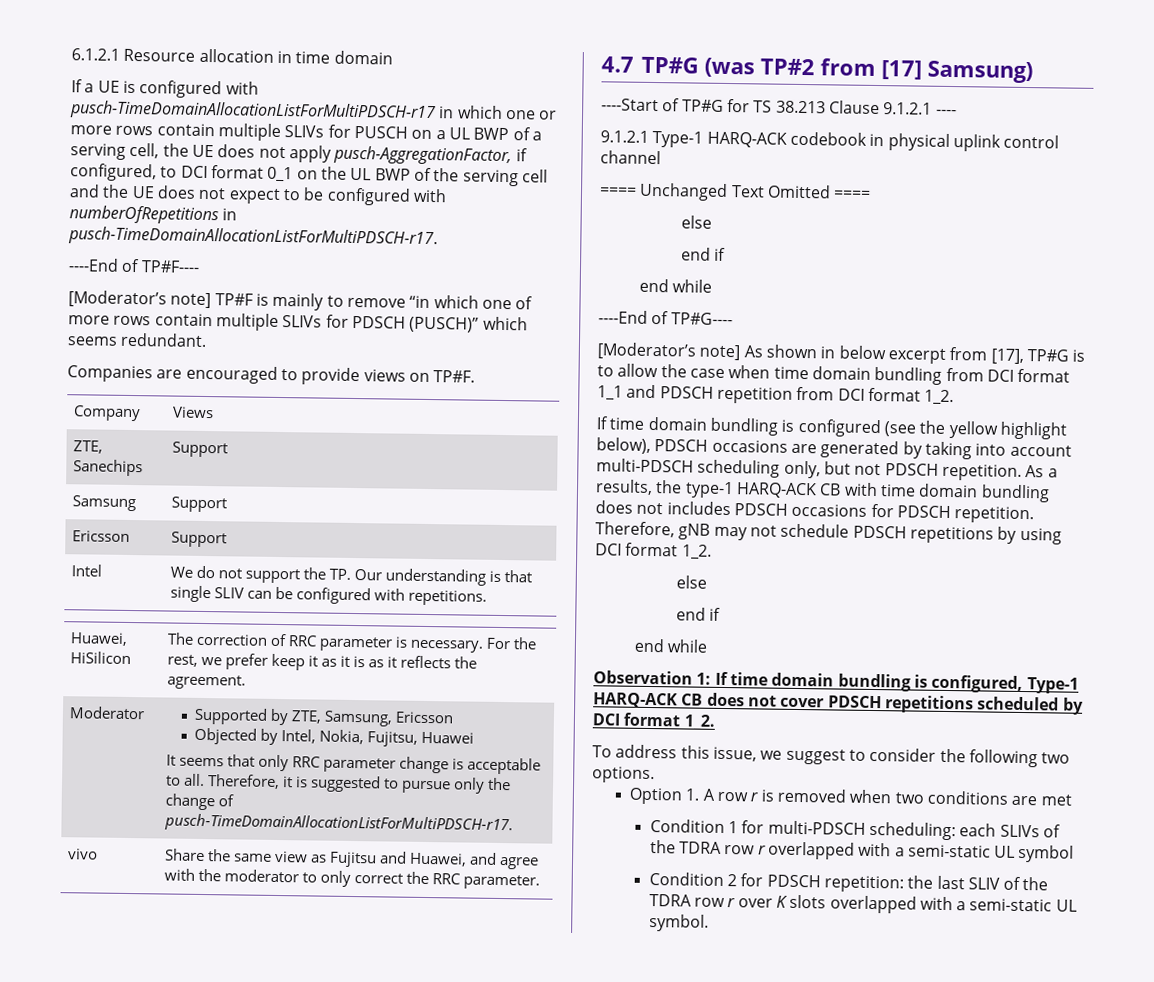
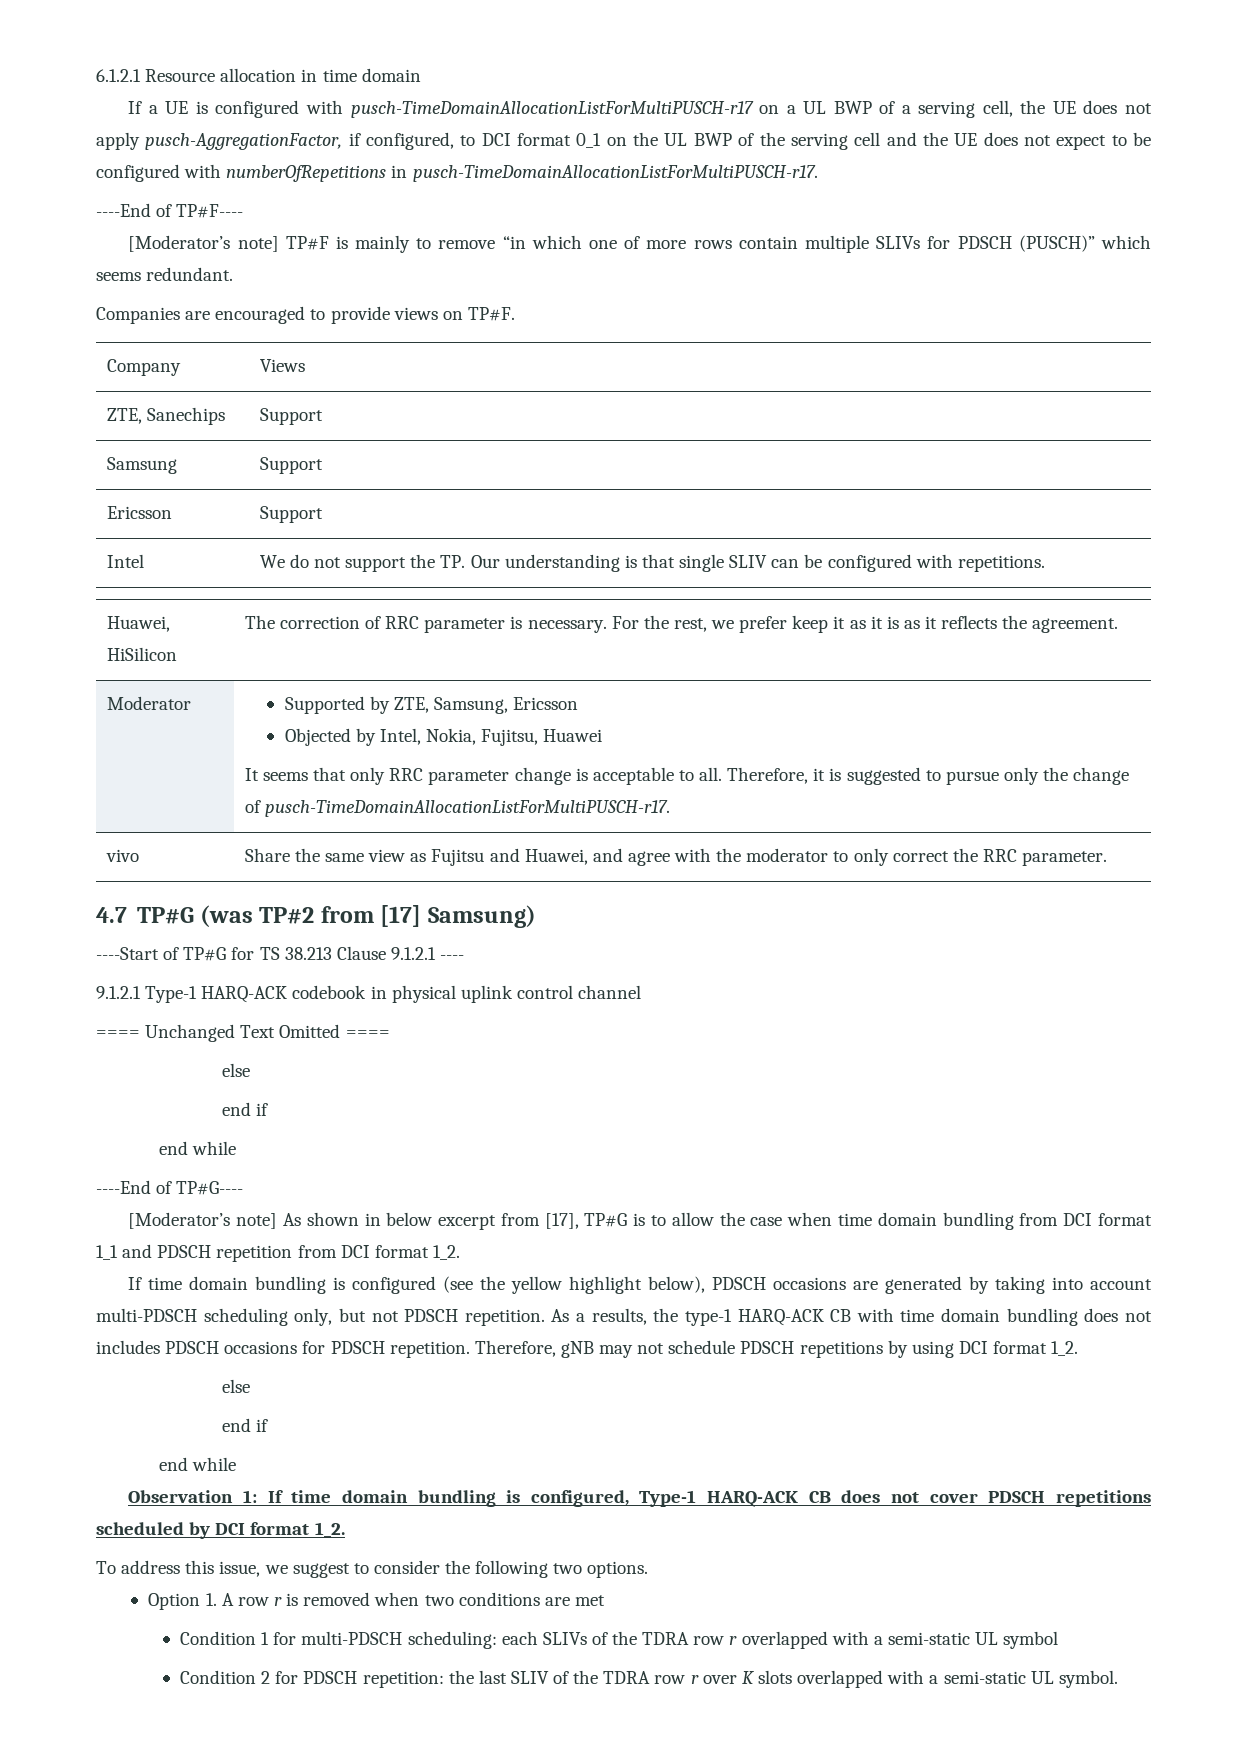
- If a UE is configured with pusch-TimeDomainAllocationListForMultiPDSCH-r17 in which one or more rows contain multiple SLIVs for PUSCH on a UL BWP of a serving cell, the UE does not apply pusch-AggregationFactor, if configured, to DCI format 0_1 on the UL BWP of the serving cell and the UE does not expect to be configured with numberOfRepetitions in pusch-TimeDomainAllocationListForMultiPDSCH-r17.
+ If a UE is configured with pusch-TimeDomainAllocationListForMultiPUSCH-r17 on a UL BWP of a serving cell, the UE does not apply pusch-AggregationFactor, if configured, to DCI format 0_1 on the UL BWP of the serving cell and the UE does not expect to be configured with numberOfRepetitions in pusch-TimeDomainAllocationListForMultiPUSCH-r17.
  Moderator | Supported by ZTE, Samsung, Ericsson
  Objected by Intel, Nokia, Fujitsu, Huawei
- It seems that only RRC parameter change is acceptable to all. Therefore, it is suggested to pursue only the change of pusch-TimeDomainAllocationListForMultiPDSCH-r17.
+ It seems that only RRC parameter change is acceptable to all. Therefore, it is suggested to pursue only the change of pusch-TimeDomainAllocationListForMultiPUSCH-r17.

